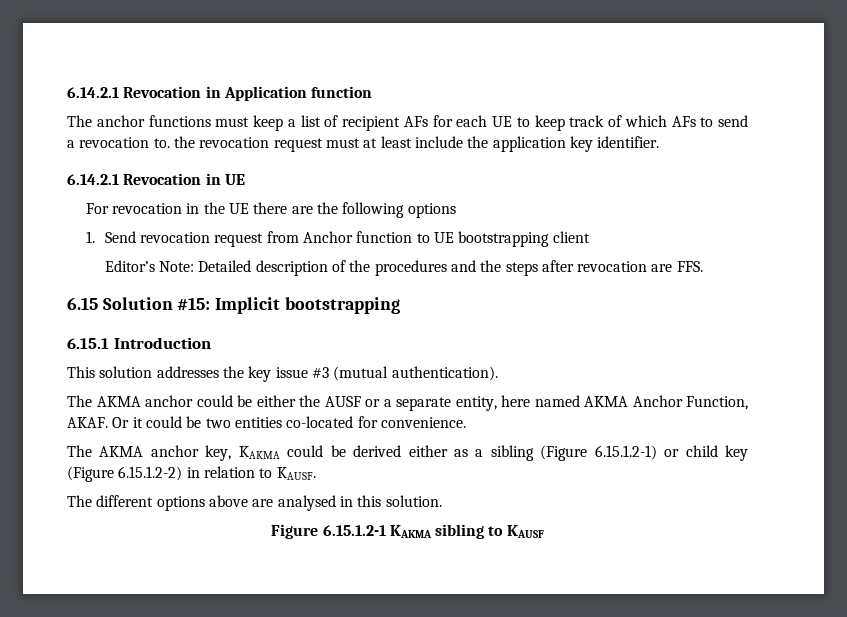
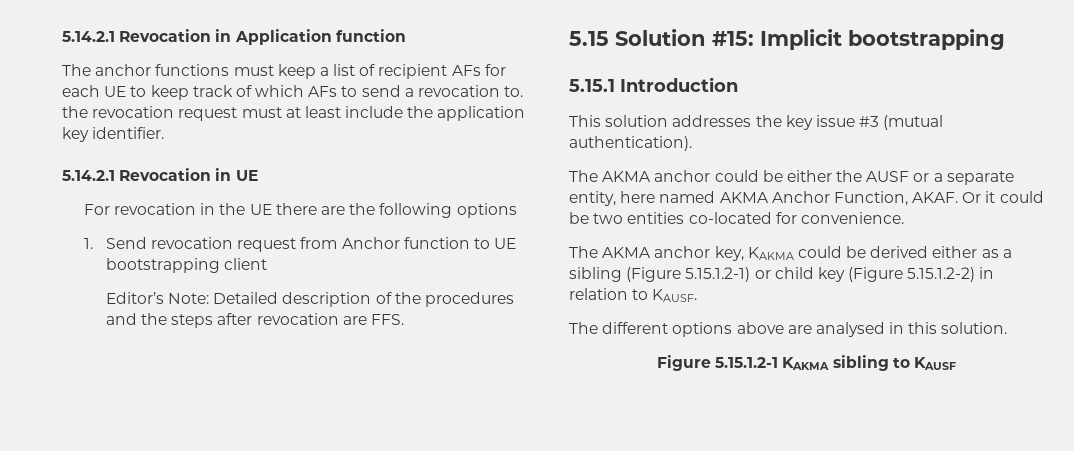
- 6.14.2.1 Revocation in Application function
+ 5.14.2.1 Revocation in Application function
- 6.14.2.1 Revocation in UE
+ 5.14.2.1 Revocation in UE
- 6.15 Solution #15: Implicit bootstrapping
+ 5.15 Solution #15: Implicit bootstrapping
- 6.15.1 Introduction
+ 5.15.1 Introduction
- The AKMA anchor key, KAKMA could be derived either as a sibling (Figure 6.15.1.2-1) or child key (Figure 6.15.1.2-2) in relation to KAUSF.
+ The AKMA anchor key, KAKMA could be derived either as a sibling (Figure 5.15.1.2-1) or child key (Figure 5.15.1.2-2) in relation to KAUSF.
- Figure 6.15.1.2-1 KAKMA sibling to KAUSF
+ Figure 5.15.1.2-1 KAKMA sibling to KAUSF

